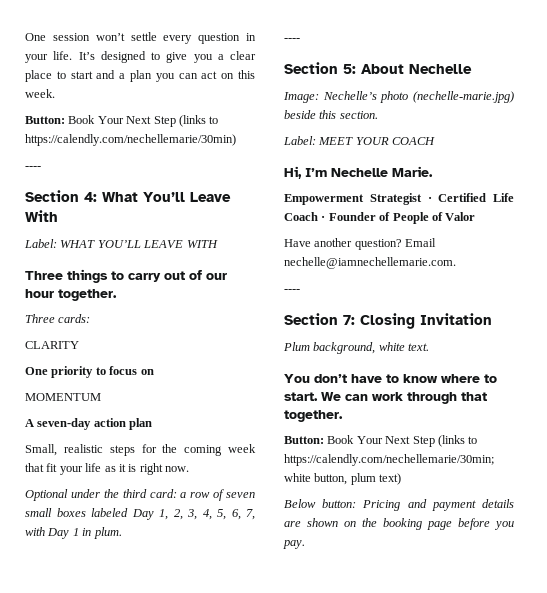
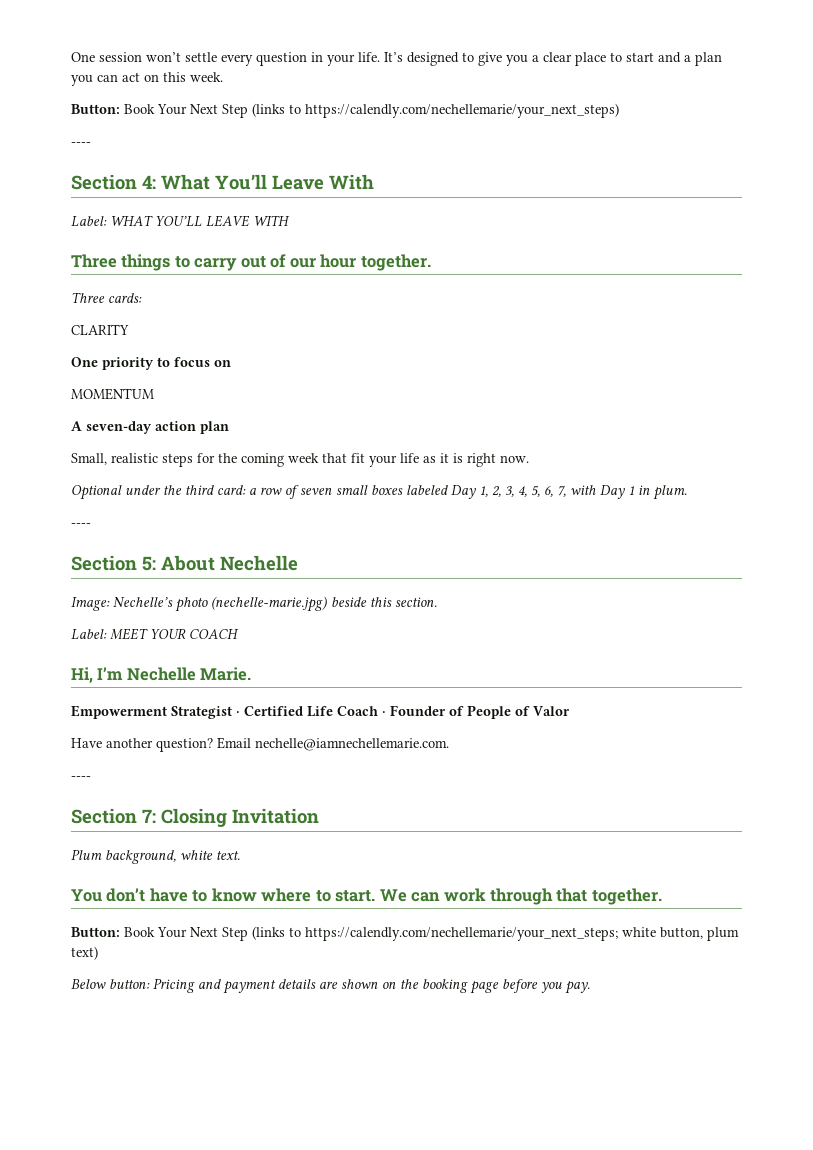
- Button: Book Your Next Step (links to https://calendly.com/nechellemarie/30min)
+ Button: Book Your Next Step (links to https://calendly.com/nechellemarie/your_next_steps)
- Button: Book Your Next Step (links to https://calendly.com/nechellemarie/30min; white button, plum text)
+ Button: Book Your Next Step (links to https://calendly.com/nechellemarie/your_next_steps; white button, plum text)

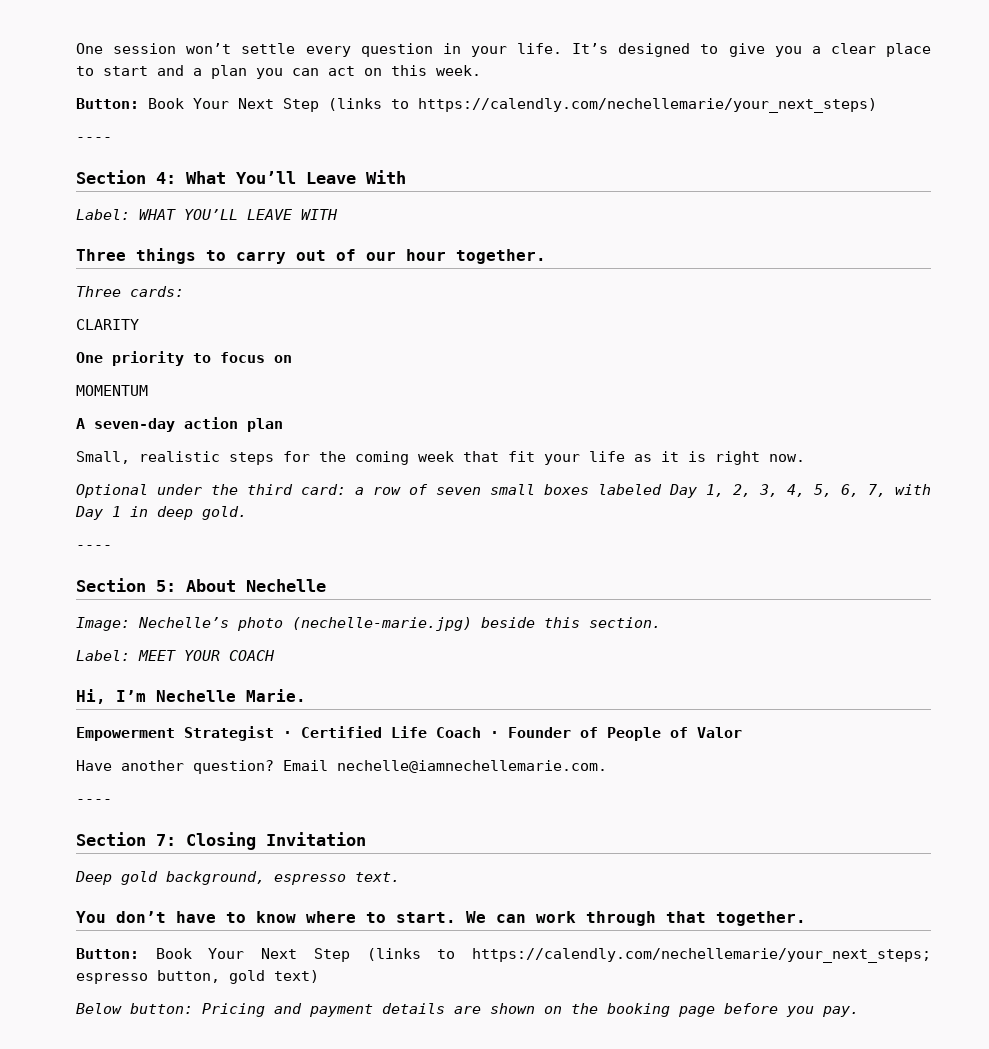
- Optional under the third card: a row of seven small boxes labeled Day 1, 2, 3, 4, 5, 6, 7, with Day 1 in plum.
+ Optional under the third card: a row of seven small boxes labeled Day 1, 2, 3, 4, 5, 6, 7, with Day 1 in deep gold.
- Plum background, white text.
+ Deep gold background, espresso text.
- Button: Book Your Next Step (links to https://calendly.com/nechellemarie/your_next_steps; white button, plum text)
+ Button: Book Your Next Step (links to https://calendly.com/nechellemarie/your_next_steps; espresso button, gold text)

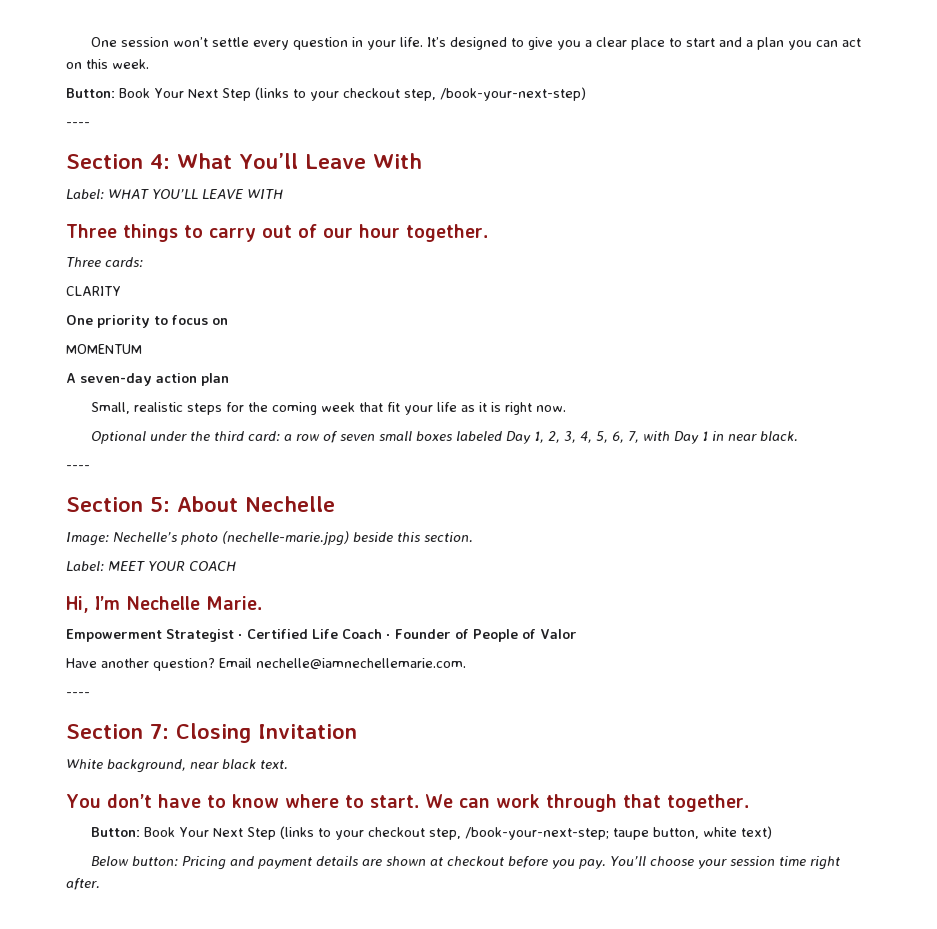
- Button: Book Your Next Step (links to https://calendly.com/nechellemarie/your_next_steps)
+ Button: Book Your Next Step (links to your checkout step, /book-your-next-step)
- Optional under the third card: a row of seven small boxes labeled Day 1, 2, 3, 4, 5, 6, 7, with Day 1 in deep gold.
+ Optional under the third card: a row of seven small boxes labeled Day 1, 2, 3, 4, 5, 6, 7, with Day 1 in near black.
- Deep gold background, espresso text.
+ White background, near black text.
- Button: Book Your Next Step (links to https://calendly.com/nechellemarie/your_next_steps; espresso button, gold text)
+ Button: Book Your Next Step (links to your checkout step, /book-your-next-step; taupe button, white text)
- Below button: Pricing and payment details are shown on the booking page before you pay.
+ Below button: Pricing and payment details are shown at checkout before you pay. You’ll choose your session time right after.

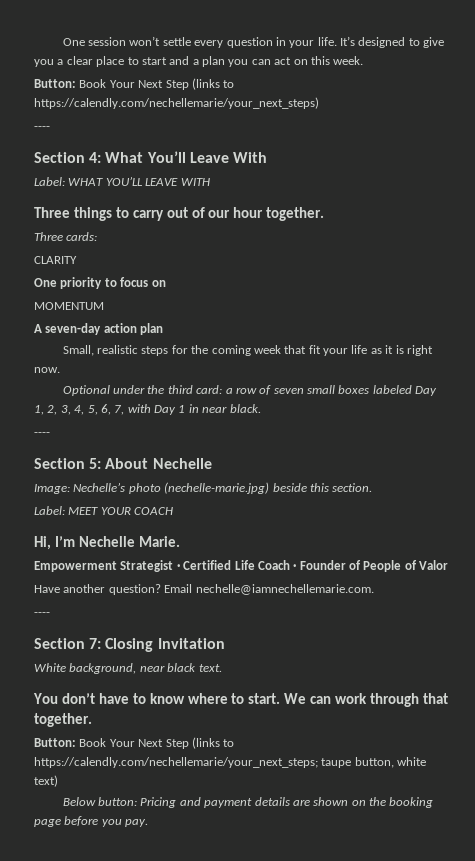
- Button: Book Your Next Step (links to your checkout step, /book-your-next-step)
+ Button: Book Your Next Step (links to https://calendly.com/nechellemarie/your_next_steps)
- Button: Book Your Next Step (links to your checkout step, /book-your-next-step; taupe button, white text)
+ Button: Book Your Next Step (links to https://calendly.com/nechellemarie/your_next_steps; taupe button, white text)
- Below button: Pricing and payment details are shown at checkout before you pay. You’ll choose your session time right after.
+ Below button: Pricing and payment details are shown on the booking page before you pay.

